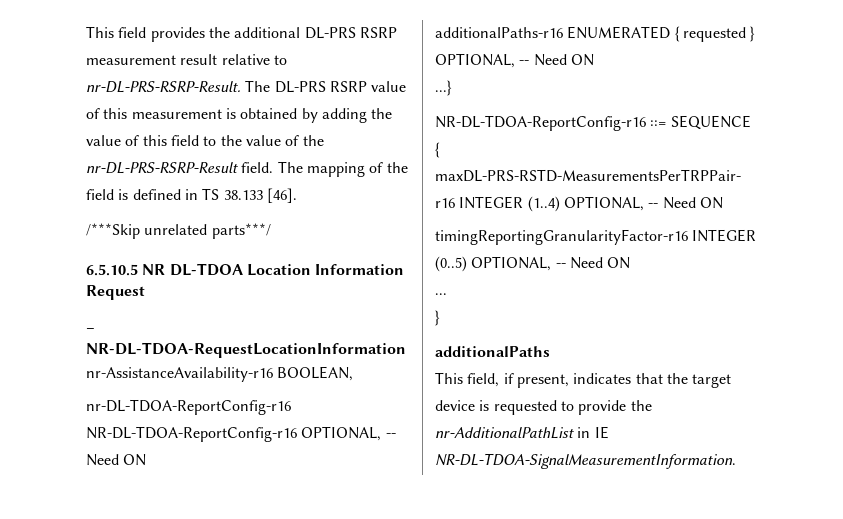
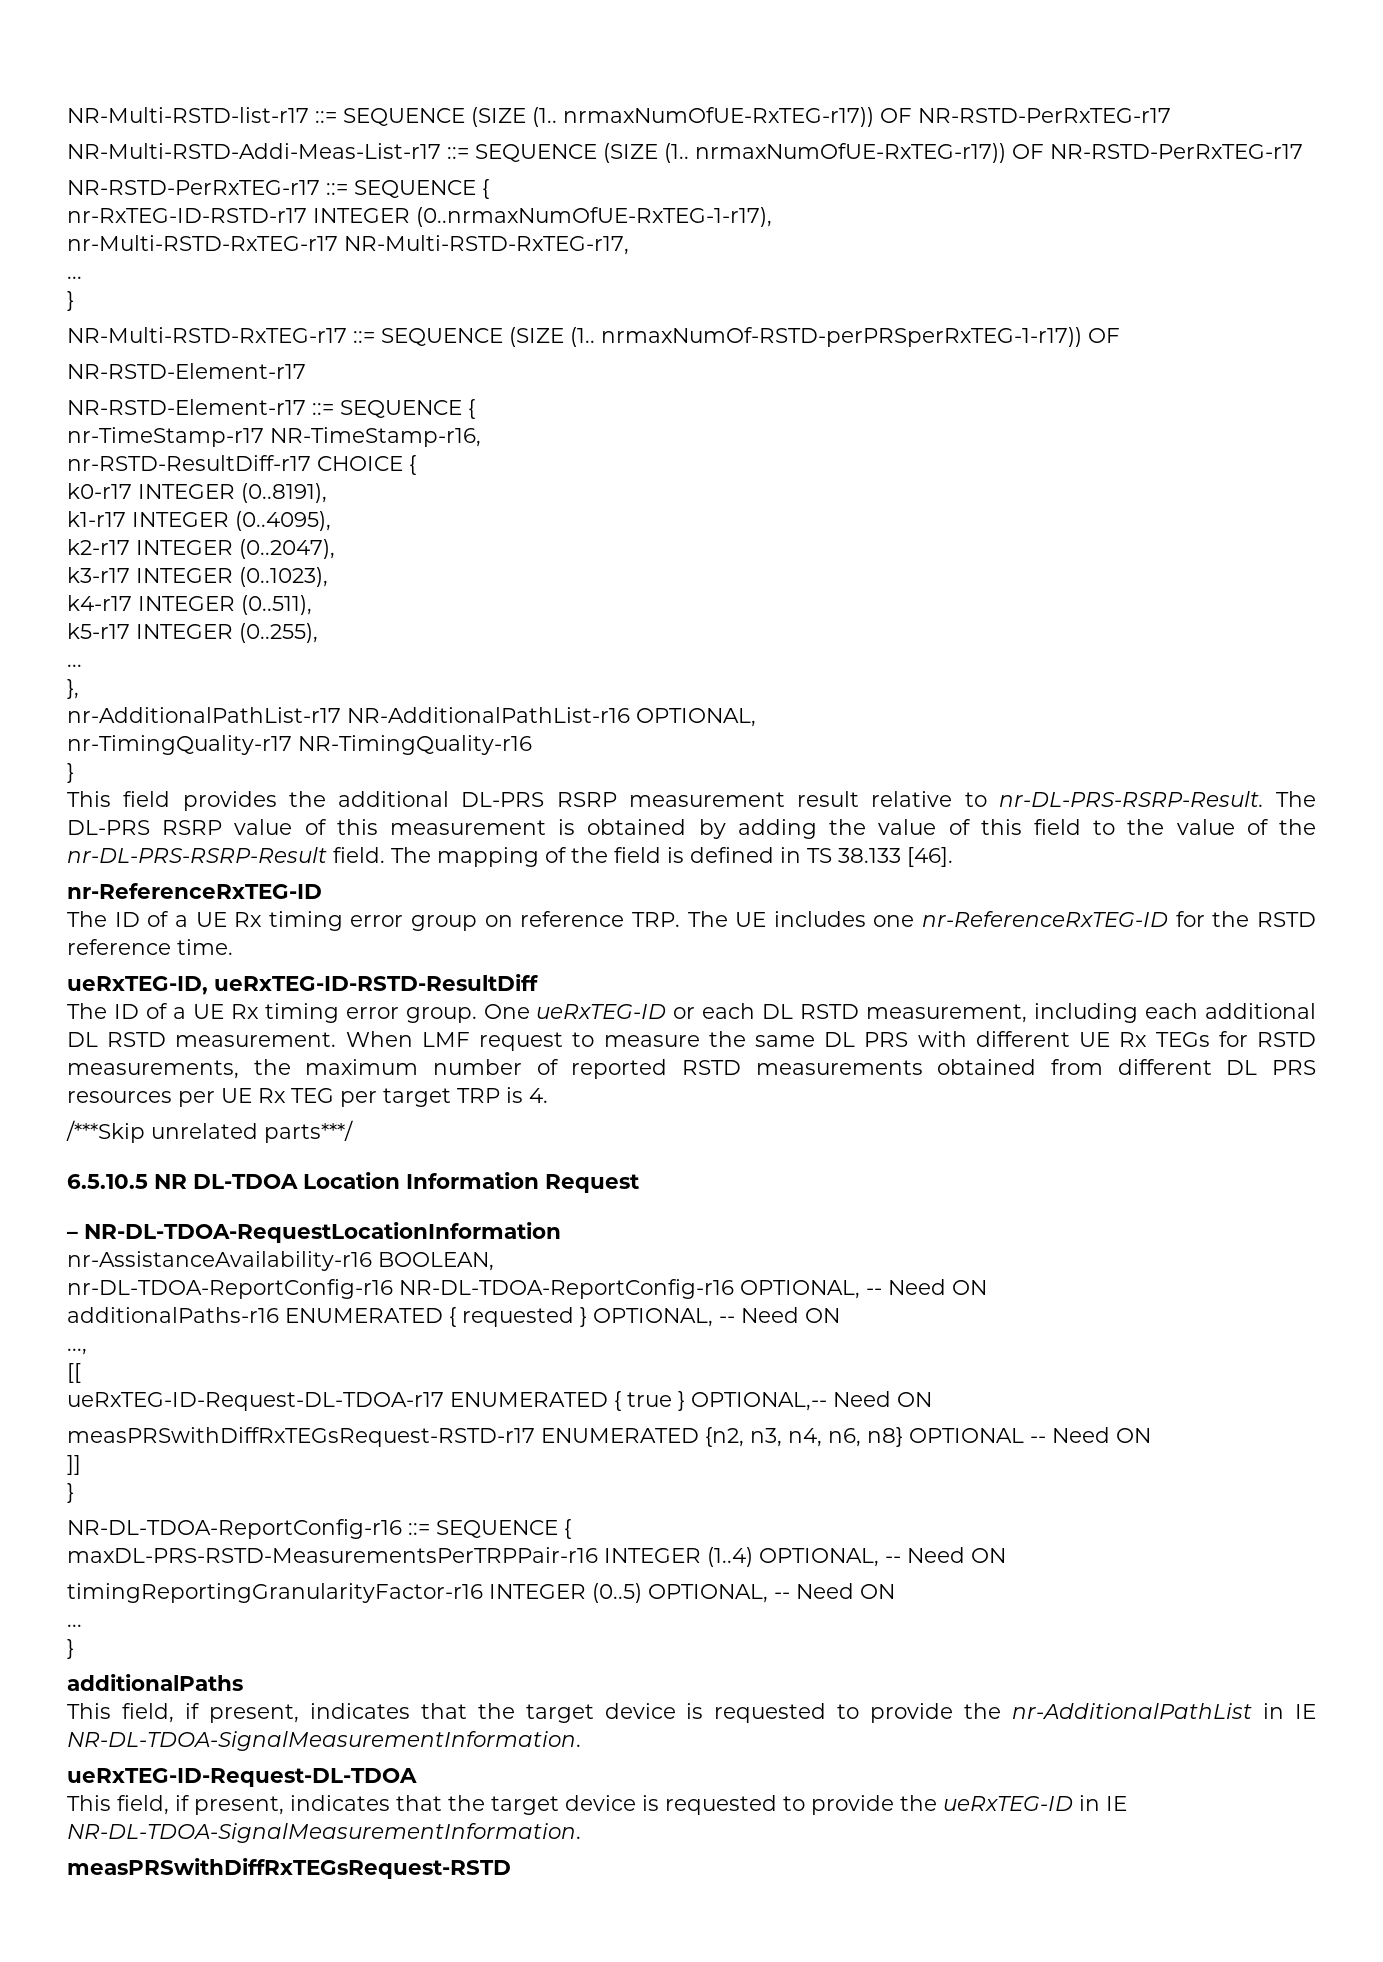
+ NR-Multi-RSTD-list-r17 ::= SEQUENCE (SIZE (1.. nrmaxNumOfUE-RxTEG-r17)) OF NR-RSTD-PerRxTEG-r17
+ NR-Multi-RSTD-Addi-Meas-List-r17 ::= SEQUENCE (SIZE (1.. nrmaxNumOfUE-RxTEG-r17)) OF NR-RSTD-PerRxTEG-r17
+ NR-RSTD-PerRxTEG-r17 ::= SEQUENCE {
+ nr-RxTEG-ID-RSTD-r17 INTEGER (0..nrmaxNumOfUE-RxTEG-1-r17),
+ nr-Multi-RSTD-RxTEG-r17 NR-Multi-RSTD-RxTEG-r17,
+ ...
+ }
+ NR-Multi-RSTD-RxTEG-r17 ::= SEQUENCE (SIZE (1.. nrmaxNumOf-RSTD-perPRSperRxTEG-1-r17)) OF
+ NR-RSTD-Element-r17
+ NR-RSTD-Element-r17 ::= SEQUENCE {
+ nr-TimeStamp-r17 NR-TimeStamp-r16,
+ nr-RSTD-ResultDiff-r17 CHOICE {
+ k0-r17 INTEGER (0..8191),
+ k1-r17 INTEGER (0..4095),
+ k2-r17 INTEGER (0..2047),
+ k3-r17 INTEGER (0..1023),
+ k4-r17 INTEGER (0..511),
+ k5-r17 INTEGER (0..255),
+ ...
+ },
+ nr-AdditionalPathList-r17 NR-AdditionalPathList-r16 OPTIONAL,
+ nr-TimingQuality-r17 NR-TimingQuality-r16
+ }
  The mapping of the field is defined in TS 38.133 [46].
+ nr-ReferenceRxTEG-ID
+ The ID of a UE Rx timing error group on reference TRP. The UE includes one nr-ReferenceRxTEG-ID for the RSTD reference time.
+ ueRxTEG-ID, ueRxTEG-ID-RSTD-ResultDiff
+ The ID of a UE Rx timing error group. One ueRxTEG-ID or each DL RSTD measurement, including each additional DL RSTD measurement. When LMF request to measure the same DL PRS with different UE Rx TEGs for RSTD measurements, the maximum number of reported RSTD measurements obtained from different DL PRS resources per UE Rx TEG per target TRP is 4.
- ...}
+ ...,
+ [[
+ ueRxTEG-ID-Request-DL-TDOA-r17 ENUMERATED { true } OPTIONAL,-- Need ON
+ measPRSwithDiffRxTEGsRequest-RSTD-r17 ENUMERATED {n2, n3, n4, n6, n8} OPTIONAL -- Need ON
+ ]]
+ }
+ ueRxTEG-ID-Request-DL-TDOA
+ This field, if present, indicates that the target device is requested to provide the ueRxTEG-ID in IE NR-DL-TDOA-SignalMeasurementInformation.
+ measPRSwithDiffRxTEGsRequest-RSTD

